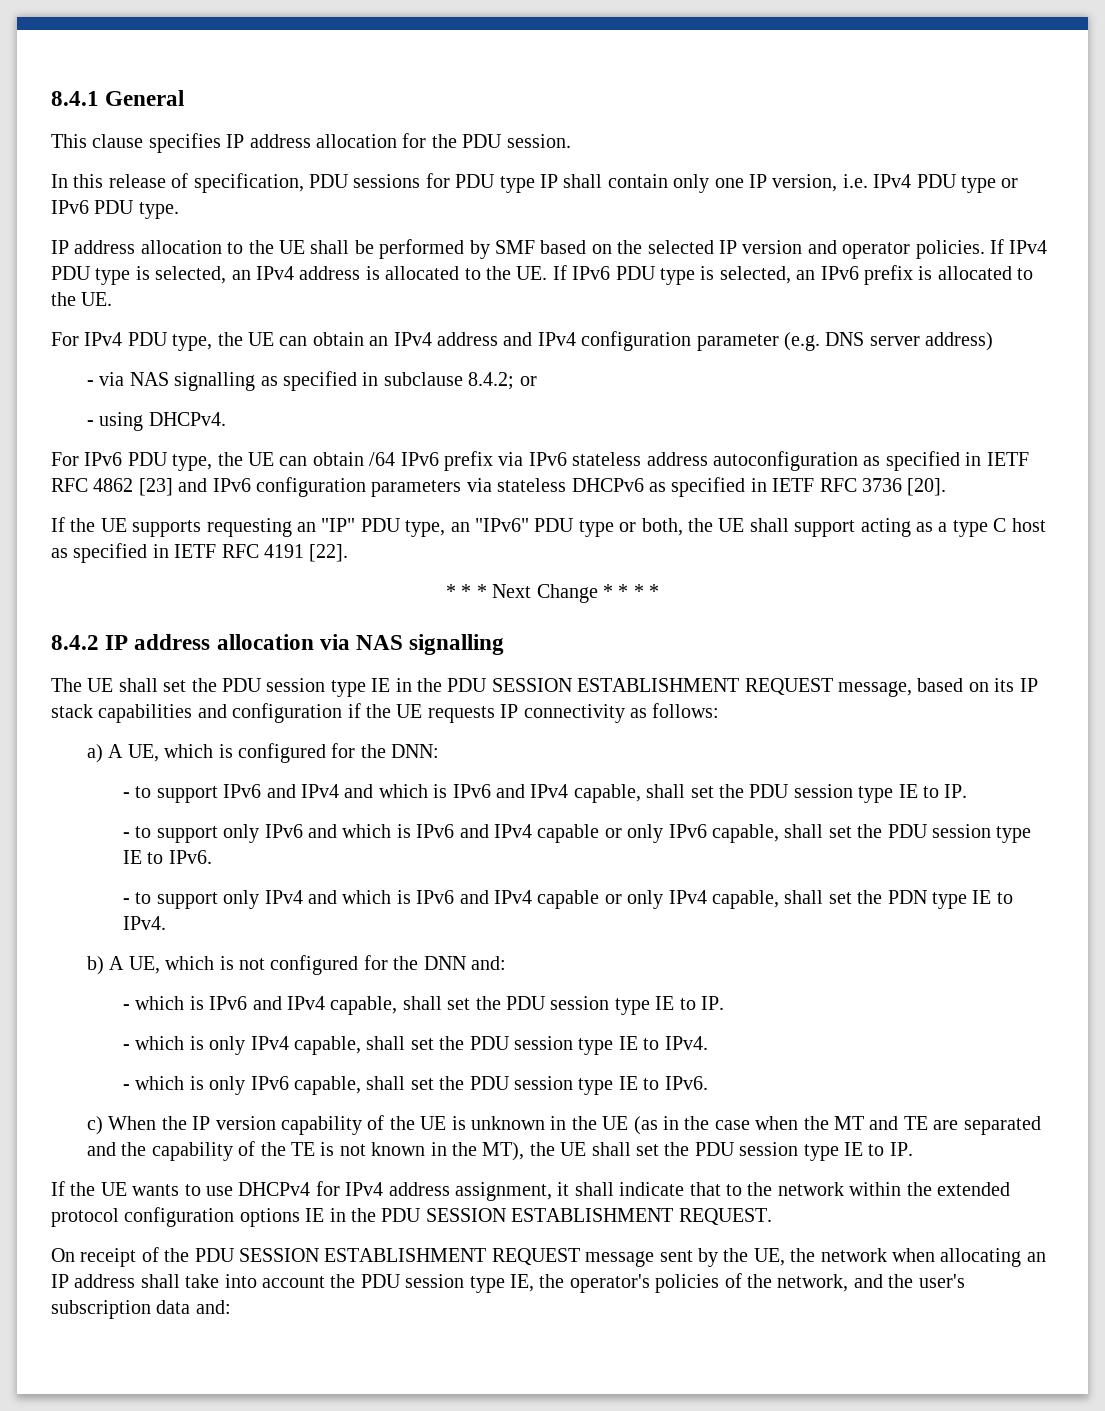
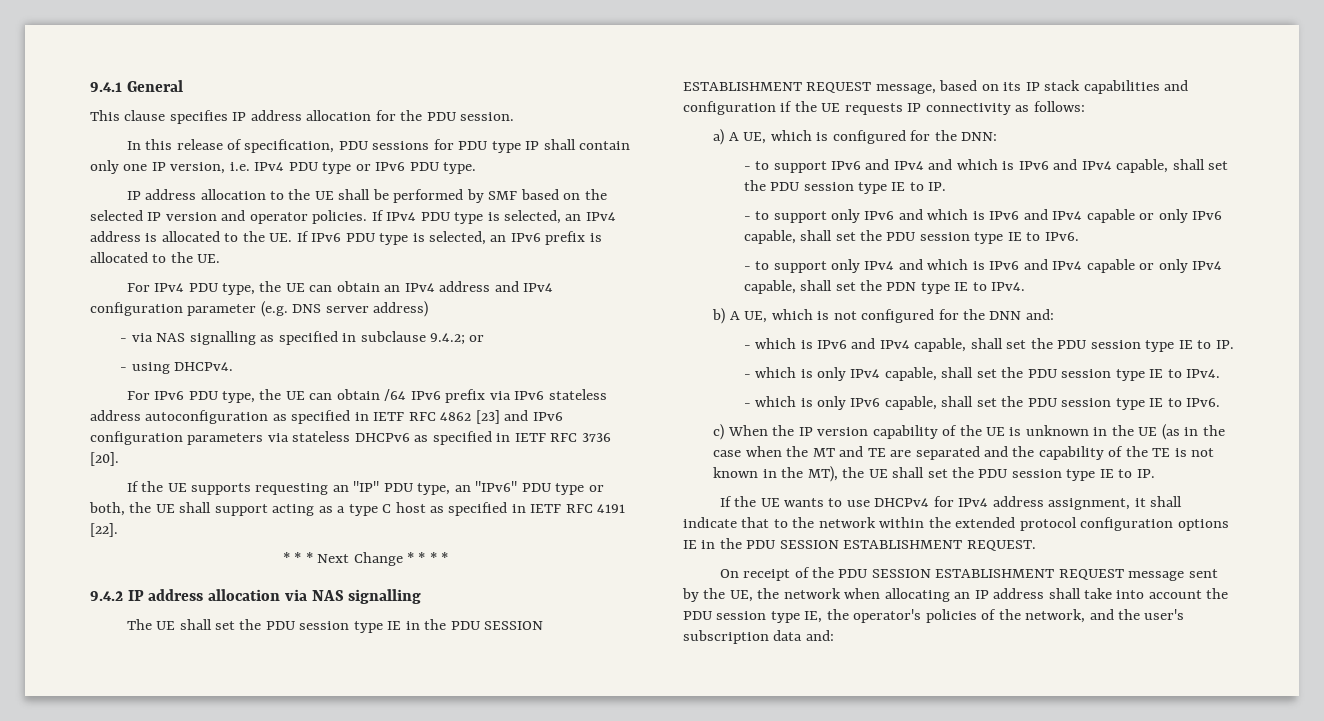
- 8.4.1 General
+ 9.4.1 General
- - via NAS signalling as specified in subclause 8.4.2; or
+ - via NAS signalling as specified in subclause 9.4.2; or
- 8.4.2 IP address allocation via NAS signalling
+ 9.4.2 IP address allocation via NAS signalling

